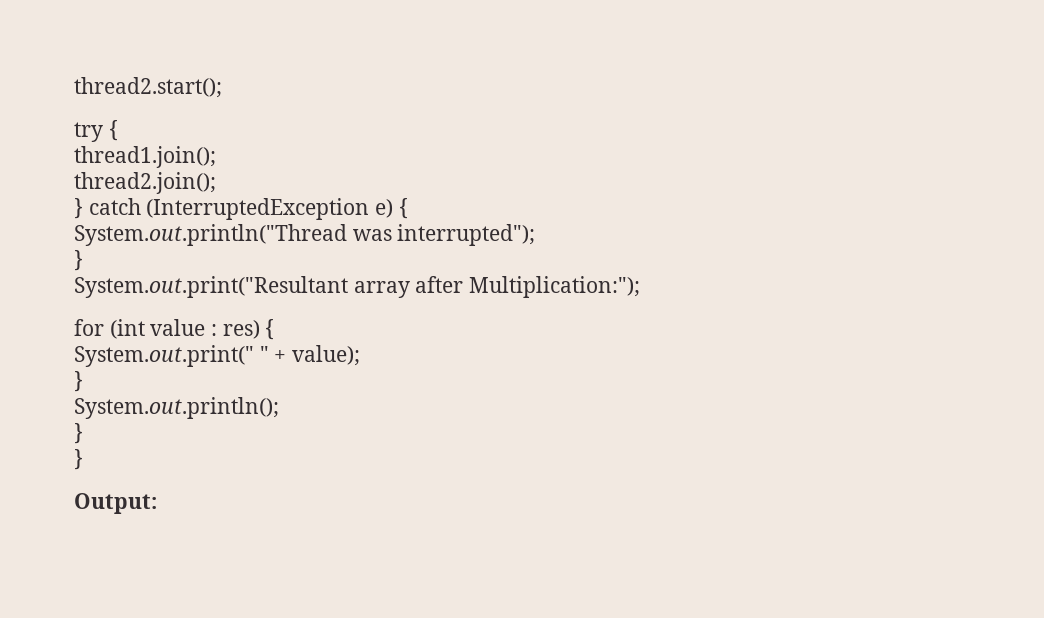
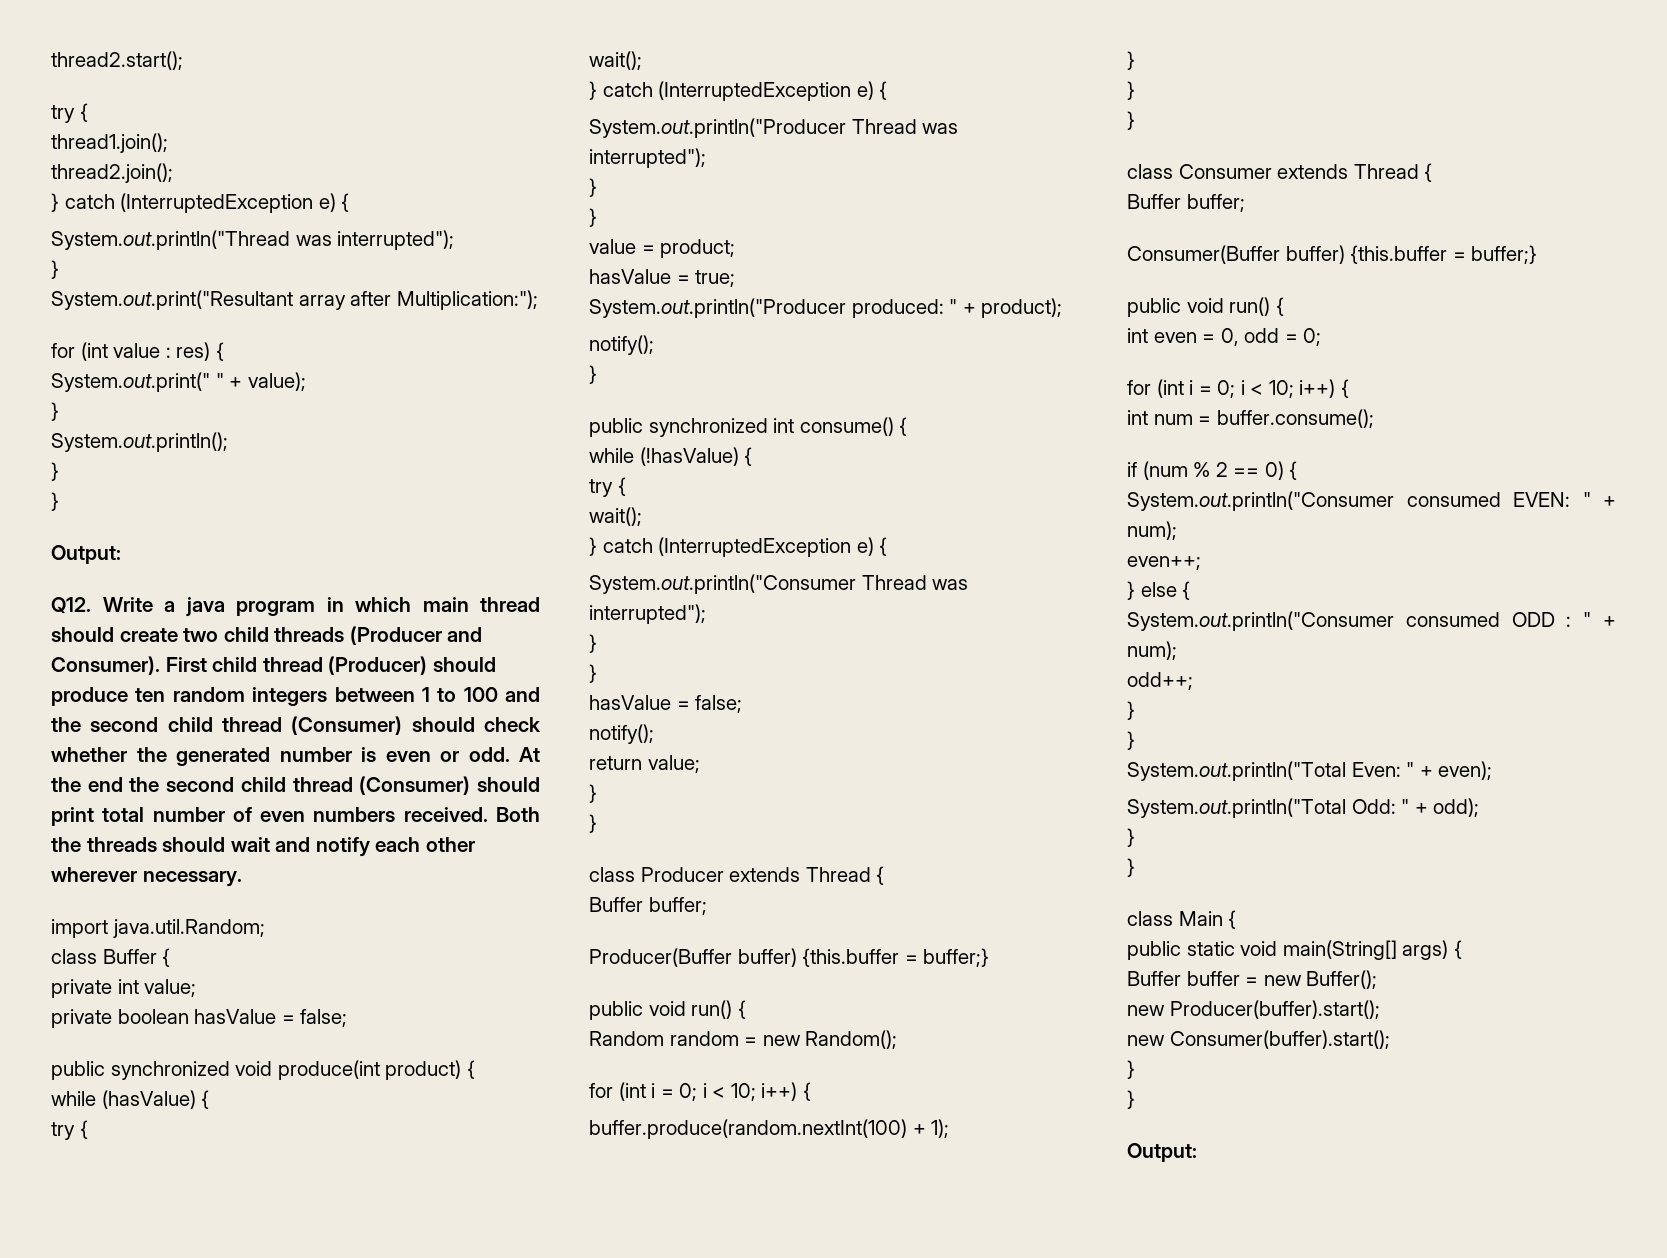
+ Q12. Write a java program in which main thread should create two child threads (Producer and Consumer). First child thread (Producer) should produce ten random integers between 1 to 100 and the second child thread (Consumer) should check whether the generated number is even or odd. At the end the second child thread (Consumer) should print total number of even numbers received. Both the threads should wait and notify each other wherever necessary.
+ import java.util.Random;
+ class Buffer {
+ private int value;
+ private boolean hasValue = false;
+ public synchronized void produce(int product) {
+ while (hasValue) {
+ try {
+ wait();
+ } catch (InterruptedException e) {
+ System.out.println("Producer Thread was interrupted");
+ }
+ }
+ value = product;
+ hasValue = true;
+ System.out.println("Producer produced: " + product);
+ notify();
+ }
+ public synchronized int consume() {
+ while (!hasValue) {
+ try {
+ wait();
+ } catch (InterruptedException e) {
+ System.out.println("Consumer Thread was interrupted");
+ }
+ }
+ hasValue = false;
+ notify();
+ return value;
+ }
+ }
+ class Producer extends Thread {
+ Buffer buffer;
+ Producer(Buffer buffer) {this.buffer = buffer;}
+ public void run() {
+ Random random = new Random();
+ for (int i = 0; i < 10; i++) {
+ buffer.produce(random.nextInt(100) + 1);
+ }
+ }
+ }
+ class Consumer extends Thread {
+ Buffer buffer;
+ Consumer(Buffer buffer) {this.buffer = buffer;}
+ public void run() {
+ int even = 0, odd = 0;
+ for (int i = 0; i < 10; i++) {
+ int num = buffer.consume();
+ if (num % 2 == 0) {
+ System.out.println("Consumer consumed EVEN: " + num);
+ even++;
+ } else {
+ System.out.println("Consumer consumed ODD : " + num);
+ odd++;
+ }
+ }
+ System.out.println("Total Even: " + even);
+ System.out.println("Total Odd: " + odd);
+ }
+ }
+ class Main {
+ public static void main(String[] args) {
+ Buffer buffer = new Buffer();
+ new Producer(buffer).start();
+ new Consumer(buffer).start();
+ }
+ }
+ Output:

